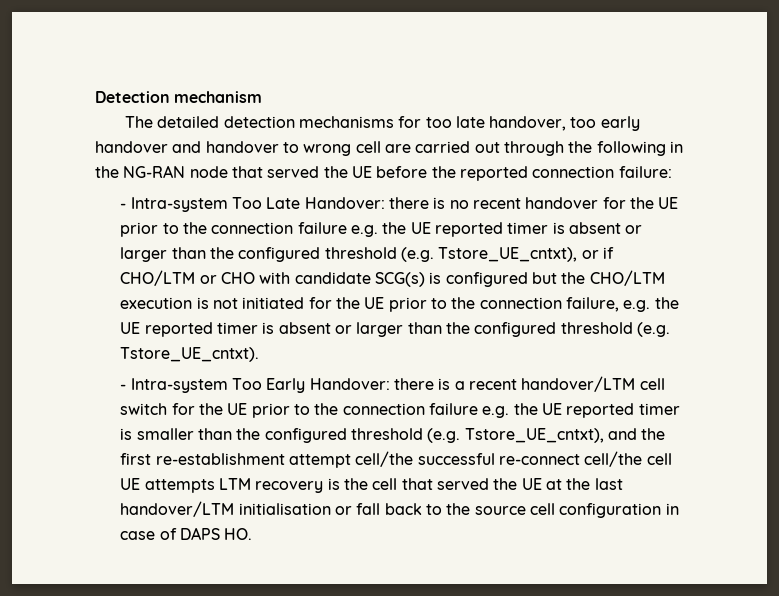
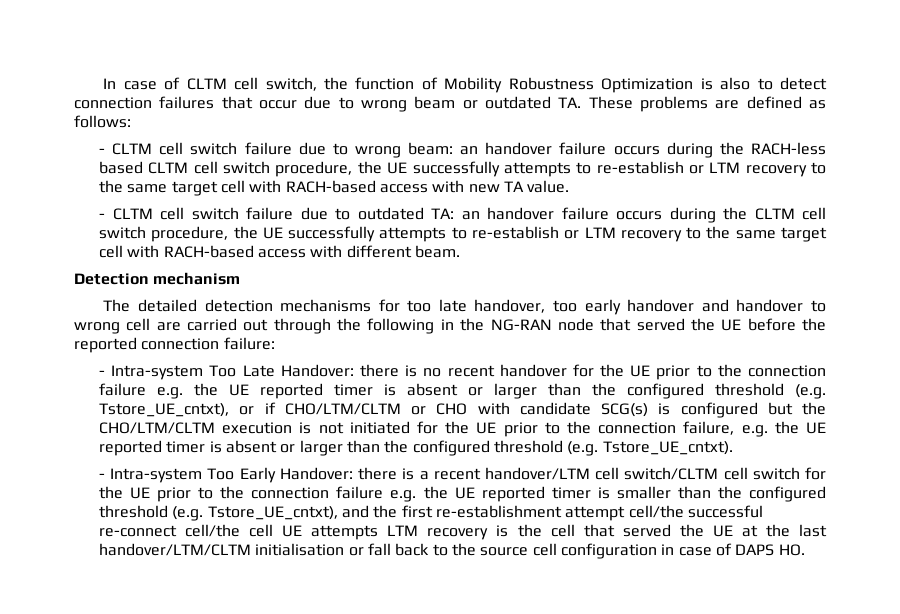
+ In case of CLTM cell switch, the function of Mobility Robustness Optimization is also to detect connection failures that occur due to wrong beam or outdated TA. These problems are defined as follows:
+ - CLTM cell switch failure due to wrong beam: an handover failure occurs during the RACH-less based CLTM cell switch procedure, the UE successfully attempts to re-establish or LTM recovery to the same target cell with RACH-based access with new TA value.
+ - CLTM cell switch failure due to outdated TA: an handover failure occurs during the CLTM cell switch procedure, the UE successfully attempts to re-establish or LTM recovery to the same target cell with RACH-based access with different beam.
- there is no recent handover for the UE prior to the connection failure e.g. the UE reported timer is absent or larger than the configured threshold (e.g. Tstore_UE_cntxt), or if CHO/LTM or CHO with candidate SCG(s) is configured but the CHO/LTM execution is not initiated for the UE prior to the connection failure, e.g. the UE reported timer is absent or larger than the configured threshold (e.g. Tstore_UE_cntxt).
+ there is no recent handover for the UE prior to the connection failure e.g. the UE reported timer is absent or larger than the configured threshold (e.g. Tstore_UE_cntxt), or if CHO/LTM/CLTM or CHO with candidate SCG(s) is configured but the CHO/LTM/CLTM execution is not initiated for the UE prior to the connection failure, e.g. the UE reported timer is absent or larger than the configured threshold (e.g. Tstore_UE_cntxt).
- there is a recent handover/LTM cell switch for the UE prior to the connection failure e.g. the UE reported timer is smaller than the configured threshold (e.g. Tstore_UE_cntxt), and the first re-establishment attempt cell/the successful re-connect cell/the cell UE attempts LTM recovery is the cell that served the UE at the last handover/LTM initialisation or fall back to the source cell configuration in case of DAPS HO.
+ there is a recent handover/LTM cell switch/CLTM cell switch for the UE prior to the connection failure e.g. the UE reported timer is smaller than the configured threshold (e.g. Tstore_UE_cntxt), and the first re-establishment attempt cell/the successful re-connect cell/the cell UE attempts LTM recovery is the cell that served the UE at the last handover/LTM/CLTM initialisation or fall back to the source cell configuration in case of DAPS HO.

